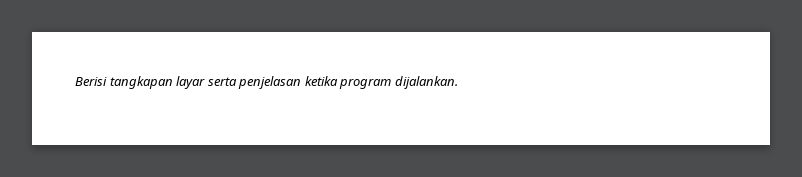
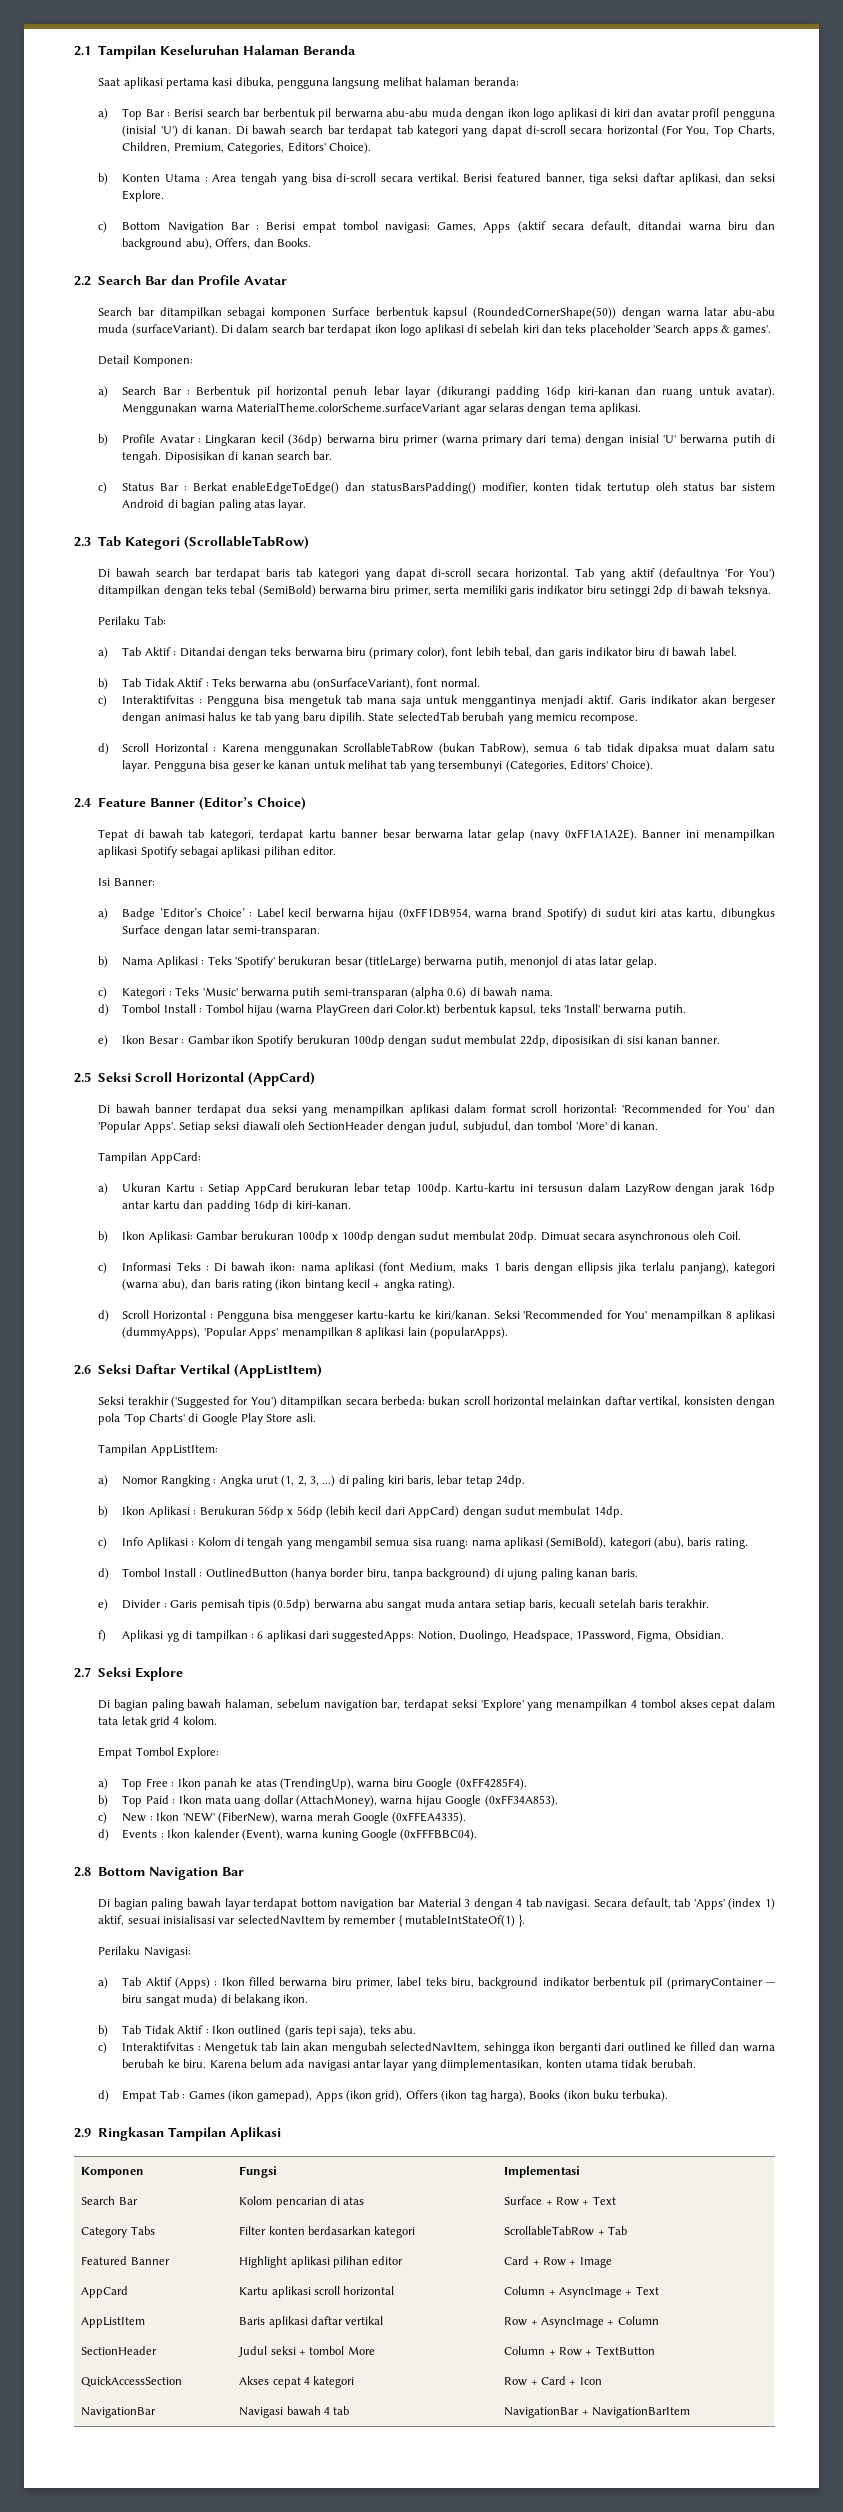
- Berisi tangkapan layar serta penjelasan ketika program dijalankan.
+ 2.1 Tampilan Keseluruhan Halaman Beranda
+ Saat aplikasi pertama kasi dibuka, pengguna langsung melihat halaman beranda:
+ a) Top Bar : Berisi search bar berbentuk pil berwarna abu-abu muda dengan ikon logo aplikasi di kiri dan avatar profil pengguna (inisial 'U') di kanan. Di bawah search bar terdapat tab kategori yang dapat di-scroll secara horizontal (For You, Top Charts, Children, Premium, Categories, Editors' Choice).
+ b) Konten Utama : Area tengah yang bisa di-scroll secara vertikal. Berisi featured banner, tiga seksi daftar aplikasi, dan seksi Explore.
+ c) Bottom Navigation Bar : Berisi empat tombol navigasi: Games, Apps (aktif secara default, ditandai warna biru dan background abu), Offers, dan Books.
+ 2.2 Search Bar dan Profile Avatar
+ Search bar ditampilkan sebagai komponen Surface berbentuk kapsul (RoundedCornerShape(50)) dengan warna latar abu-abu muda (surfaceVariant). Di dalam search bar terdapat ikon logo aplikasi di sebelah kiri dan teks placeholder 'Search apps & games'.
+ Detail Komponen:
+ a) Search Bar : Berbentuk pil horizontal penuh lebar layar (dikurangi padding 16dp kiri-kanan dan ruang untuk avatar). Menggunakan warna MaterialTheme.colorScheme.surfaceVariant agar selaras dengan tema aplikasi.
+ b) Profile Avatar : Lingkaran kecil (36dp) berwarna biru primer (warna primary dari tema) dengan inisial 'U' berwarna putih di tengah. Diposisikan di kanan search bar.
+ c) Status Bar : Berkat enableEdgeToEdge() dan statusBarsPadding() modifier, konten tidak tertutup oleh status bar sistem Android di bagian paling atas layar.
+ 2.3 Tab Kategori (ScrollableTabRow)
+ Di bawah search bar terdapat baris tab kategori yang dapat di-scroll secara horizontal. Tab yang aktif (defaultnya 'For You') ditampilkan dengan teks tebal (SemiBold) berwarna biru primer, serta memiliki garis indikator biru setinggi 2dp di bawah teksnya.
+ Perilaku Tab:
+ a) Tab Aktif : Ditandai dengan teks berwarna biru (primary color), font lebih tebal, dan garis indikator biru di bawah label.
+ b) Tab Tidak Aktif : Teks berwarna abu (onSurfaceVariant), font normal.
+ c) Interaktifvitas : Pengguna bisa mengetuk tab mana saja untuk menggantinya menjadi aktif. Garis indikator akan bergeser dengan animasi halus ke tab yang baru dipilih. State selectedTab berubah yang memicu recompose.
+ d) Scroll Horizontal : Karena menggunakan ScrollableTabRow (bukan TabRow), semua 6 tab tidak dipaksa muat dalam satu layar. Pengguna bisa geser ke kanan untuk melihat tab yang tersembunyi (Categories, Editors' Choice).
+ 2.4 Feature Banner (Editor’s Choice)
+ Tepat di bawah tab kategori, terdapat kartu banner besar berwarna latar gelap (navy 0xFF1A1A2E). Banner ini menampilkan aplikasi Spotify sebagai aplikasi pilihan editor.
+ Isi Banner:
+ a) Badge ‘Editor’s Choice’ : Label kecil berwarna hijau (0xFF1DB954, warna brand Spotify) di sudut kiri atas kartu, dibungkus Surface dengan latar semi-transparan.
+ b) Nama Aplikasi : Teks 'Spotify' berukuran besar (titleLarge) berwarna putih, menonjol di atas latar gelap.
+ c) Kategori : Teks 'Music' berwarna putih semi-transparan (alpha 0.6) di bawah nama.
+ d) Tombol Install : Tombol hijau (warna PlayGreen dari Color.kt) berbentuk kapsul, teks 'Install' berwarna putih.
+ e) Ikon Besar : Gambar ikon Spotify berukuran 100dp dengan sudut membulat 22dp, diposisikan di sisi kanan banner.
+ 2.5 Seksi Scroll Horizontal (AppCard)
+ Di bawah banner terdapat dua seksi yang menampilkan aplikasi dalam format scroll horizontal: 'Recommended for You' dan 'Popular Apps'. Setiap seksi diawali oleh SectionHeader dengan judul, subjudul, dan tombol 'More' di kanan.
+ Tampilan AppCard:
+ a) Ukuran Kartu : Setiap AppCard berukuran lebar tetap 100dp. Kartu-kartu ini tersusun dalam LazyRow dengan jarak 16dp antar kartu dan padding 16dp di kiri-kanan.
+ b) Ikon Aplikasi: Gambar berukuran 100dp x 100dp dengan sudut membulat 20dp. Dimuat secara asynchronous oleh Coil.
+ c) Informasi Teks : Di bawah ikon: nama aplikasi (font Medium, maks 1 baris dengan ellipsis jika terlalu panjang), kategori (warna abu), dan baris rating (ikon bintang kecil + angka rating).
+ d) Scroll Horizontal : Pengguna bisa menggeser kartu-kartu ke kiri/kanan. Seksi 'Recommended for You' menampilkan 8 aplikasi (dummyApps), 'Popular Apps' menampilkan 8 aplikasi lain (popularApps).
+ 2.6 Seksi Daftar Vertikal (AppListItem)
+ Seksi terakhir ('Suggested for You') ditampilkan secara berbeda: bukan scroll horizontal melainkan daftar vertikal, konsisten dengan pola 'Top Charts' di Google Play Store asli.
+ Tampilan AppListItem:
+ a) Nomor Rangking : Angka urut (1, 2, 3, ...) di paling kiri baris, lebar tetap 24dp.
+ b) Ikon Aplikasi : Berukuran 56dp x 56dp (lebih kecil dari AppCard) dengan sudut membulat 14dp.
+ c) Info Aplikasi : Kolom di tengah yang mengambil semua sisa ruang: nama aplikasi (SemiBold), kategori (abu), baris rating.
+ d) Tombol Install : OutlinedButton (hanya border biru, tanpa background) di ujung paling kanan baris.
+ e) Divider : Garis pemisah tipis (0.5dp) berwarna abu sangat muda antara setiap baris, kecuali setelah baris terakhir.
+ f) Aplikasi yg di tampilkan : 6 aplikasi dari suggestedApps: Notion, Duolingo, Headspace, 1Password, Figma, Obsidian.
+ 2.7 Seksi Explore
+ Di bagian paling bawah halaman, sebelum navigation bar, terdapat seksi 'Explore' yang menampilkan 4 tombol akses cepat dalam tata letak grid 4 kolom.
+ Empat Tombol Explore:
+ a) Top Free : Ikon panah ke atas (TrendingUp), warna biru Google (0xFF4285F4).
+ b) Top Paid : Ikon mata uang dollar (AttachMoney), warna hijau Google (0xFF34A853).
+ c) New : Ikon 'NEW' (FiberNew), warna merah Google (0xFFEA4335).
+ d) Events : Ikon kalender (Event), warna kuning Google (0xFFFBBC04).
+ 2.8 Bottom Navigation Bar
+ Di bagian paling bawah layar terdapat bottom navigation bar Material 3 dengan 4 tab navigasi. Secara default, tab 'Apps' (index 1) aktif, sesuai inisialisasi var selectedNavItem by remember { mutableIntStateOf(1) }.
+ Perilaku Navigasi:
+ a) Tab Aktif (Apps) : Ikon filled berwarna biru primer, label teks biru, background indikator berbentuk pil (primaryContainer — biru sangat muda) di belakang ikon.
+ b) Tab Tidak Aktif : Ikon outlined (garis tepi saja), teks abu.
+ c) Interaktifvitas : Mengetuk tab lain akan mengubah selectedNavItem, sehingga ikon berganti dari outlined ke filled dan warna berubah ke biru. Karena belum ada navigasi antar layar yang diimplementasikan, konten utama tidak berubah.
+ d) Empat Tab : Games (ikon gamepad), Apps (ikon grid), Offers (ikon tag harga), Books (ikon buku terbuka).
+ 2.9 Ringkasan Tampilan Aplikasi
+ Komponen | Fungsi | Implementasi
+ Search Bar | Kolom pencarian di atas | Surface + Row + Text
+ Category Tabs | Filter konten berdasarkan kategori | ScrollableTabRow + Tab
+ Featured Banner | Highlight aplikasi pilihan editor | Card + Row + Image
+ AppCard | Kartu aplikasi scroll horizontal | Column + AsyncImage + Text
+ AppListItem | Baris aplikasi daftar vertikal | Row + AsyncImage + Column
+ SectionHeader | Judul seksi + tombol More | Column + Row + TextButton
+ QuickAccessSection | Akses cepat 4 kategori | Row + Card + Icon
+ NavigationBar | Navigasi bawah 4 tab | NavigationBar + NavigationBarItem

